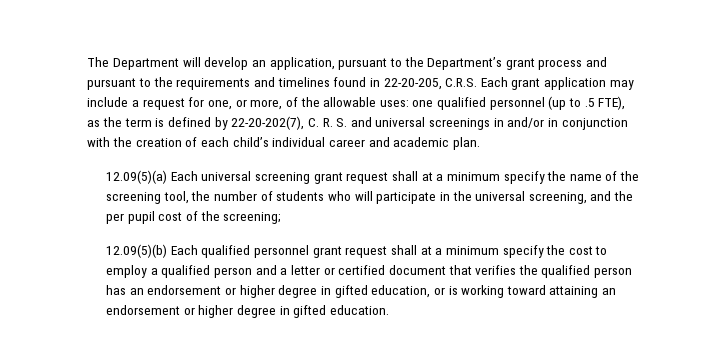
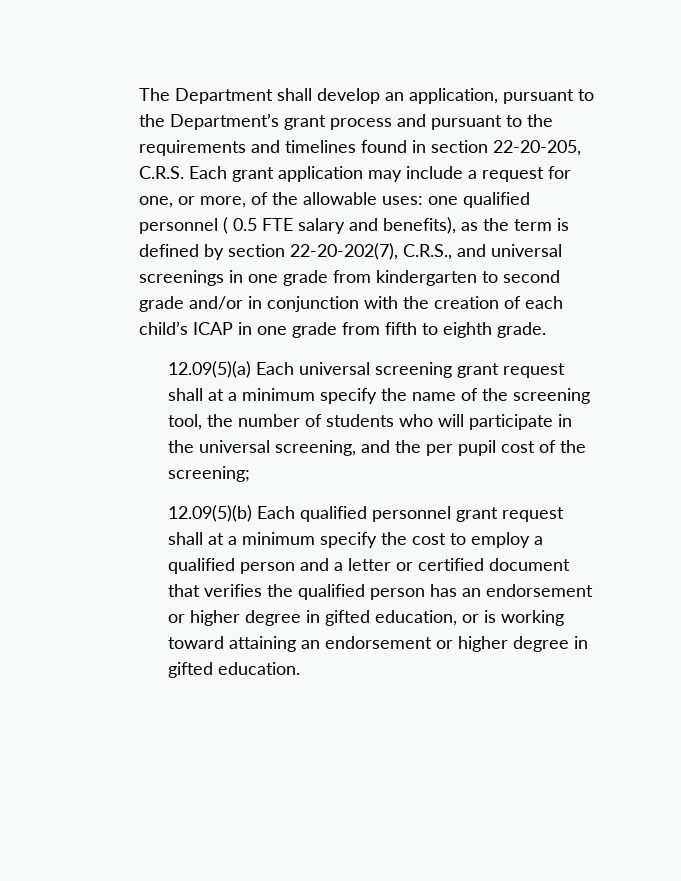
- The Department will develop an application, pursuant to the Department’s grant process and pursuant to the requirements and timelines found in 22-20-205, C.R.S. Each grant application may include a request for one, or more, of the allowable uses: one qualified personnel (up to .5 FTE), as the term is defined by 22-20-202(7), C. R. S. and universal screenings in and/or in conjunction with the creation of each child’s individual career and academic plan.
+ The Department shall develop an application, pursuant to the Department’s grant process and pursuant to the requirements and timelines found in section 22-20-205, C.R.S. Each grant application may include a request for one, or more, of the allowable uses: one qualified personnel ( 0.5 FTE salary and benefits), as the term is defined by section 22-20-202(7), C.R.S., and universal screenings in one grade from kindergarten to second grade and/or in conjunction with the creation of each child’s ICAP in one grade from fifth to eighth grade.

